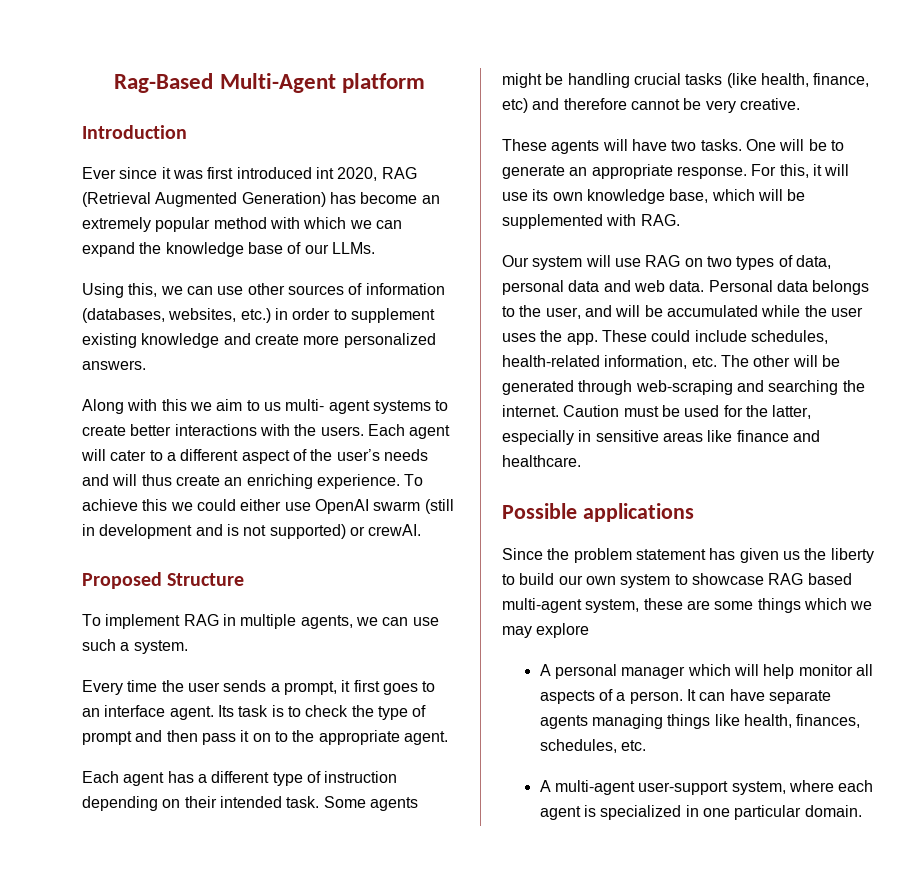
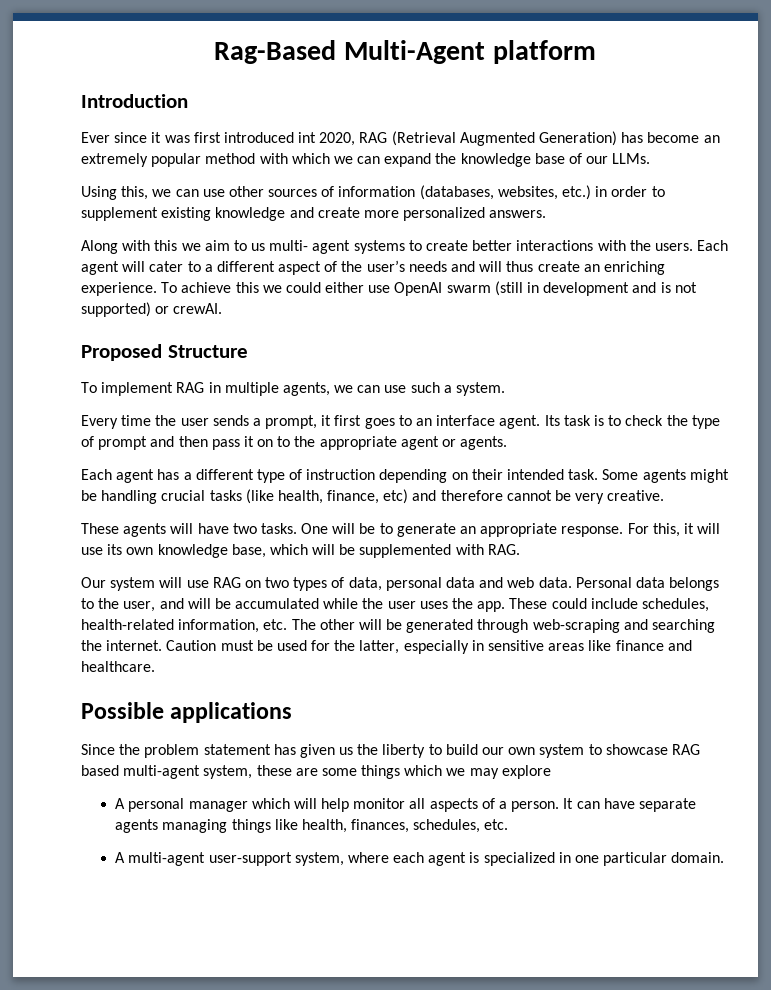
- Its task is to check the type of prompt and then pass it on to the appropriate agent.
+ Its task is to check the type of prompt and then pass it on to the appropriate agent or agents.

